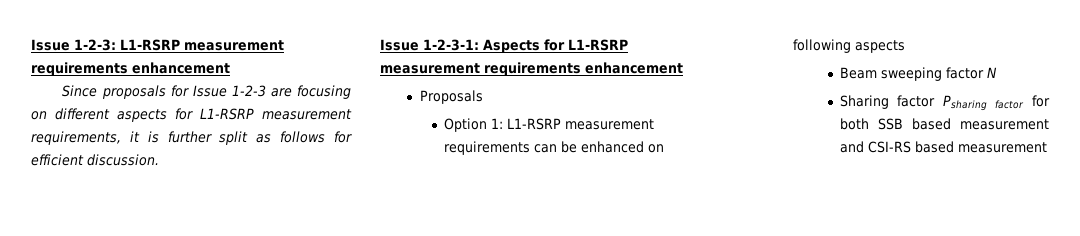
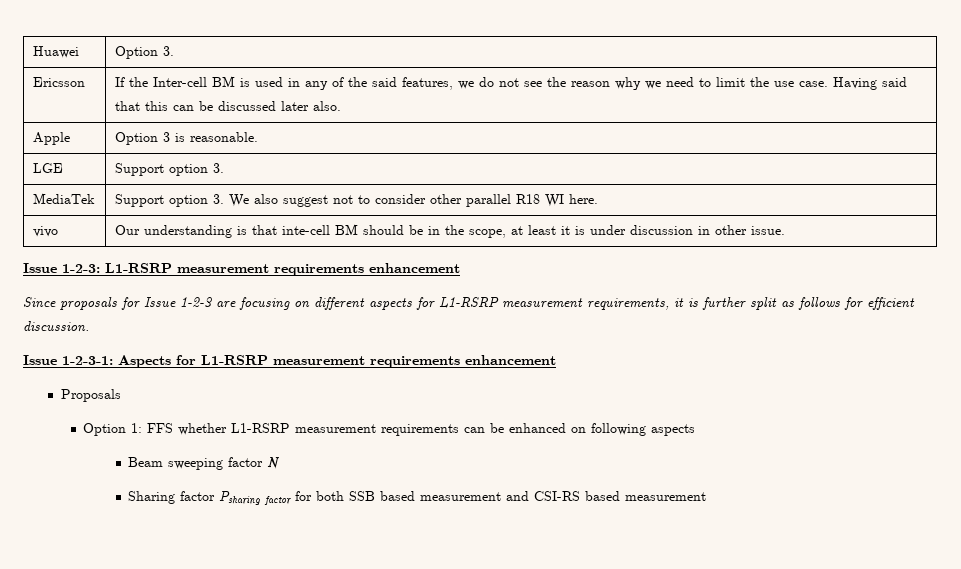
+ Huawei | Option 3.
+ Ericsson | If the Inter-cell BM is used in any of the said features, we do not see the reason why we need to limit the use case. Having said that this can be discussed later also.
+ Apple | Option 3 is reasonable.
+ LGE | Support option 3.
+ MediaTek | Support option 3. We also suggest not to consider other parallel R18 WI here.
+ vivo | Our understanding is that inte-cell BM should be in the scope, at least it is under discussion in other issue.
- Option 1: L1-RSRP measurement requirements can be enhanced on following aspects
+ Option 1: FFS whether L1-RSRP measurement requirements can be enhanced on following aspects

